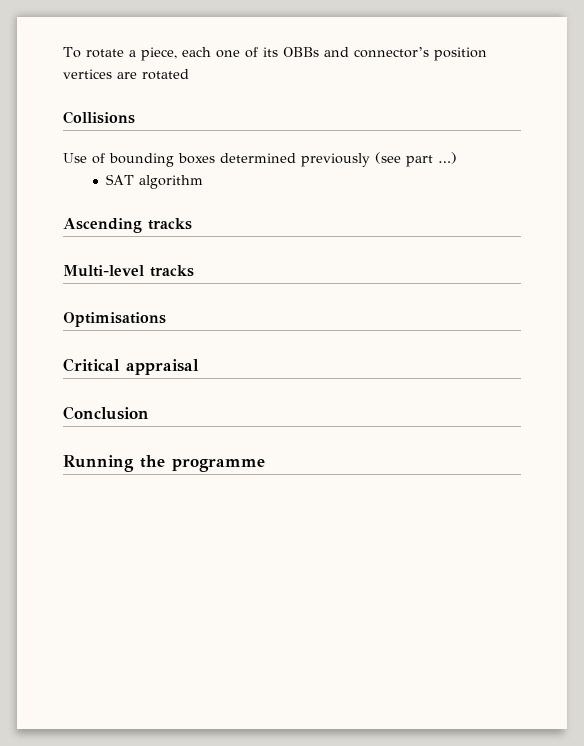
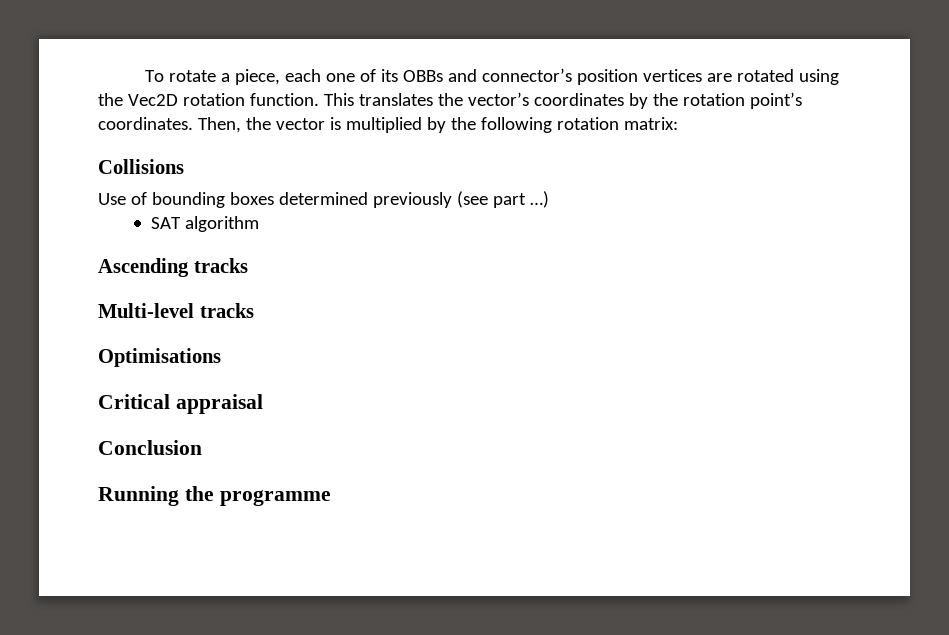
- To rotate a piece, each one of its OBBs and connector’s position vertices are rotated
+ To rotate a piece, each one of its OBBs and connector’s position vertices are rotated using the Vec2D rotation function. This translates the vector’s coordinates by the rotation point’s coordinates. Then, the vector is multiplied by the following rotation matrix:

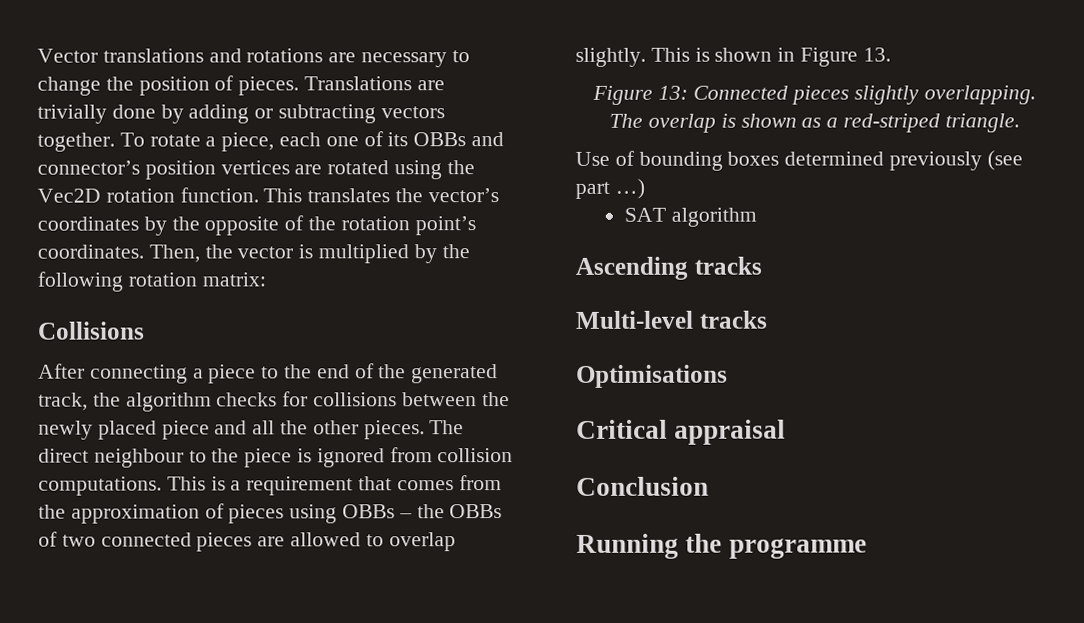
+ Vector translations and rotations are necessary to change the position of pieces. Translations are trivially done by adding or subtracting vectors together.
- This translates the vector’s coordinates by the rotation point’s coordinates.
+ This translates the vector’s coordinates by the opposite of the rotation point’s coordinates.
+ After connecting a piece to the end of the generated track, the algorithm checks for collisions between the newly placed piece and all the other pieces. The direct neighbour to the piece is ignored from collision computations. This is a requirement that comes from the approximation of pieces using OBBs – the OBBs of two connected pieces are allowed to overlap slightly. This is shown in Figure 13.
+ Figure 13: Connected pieces slightly overlapping. The overlap is shown as a red-striped triangle.

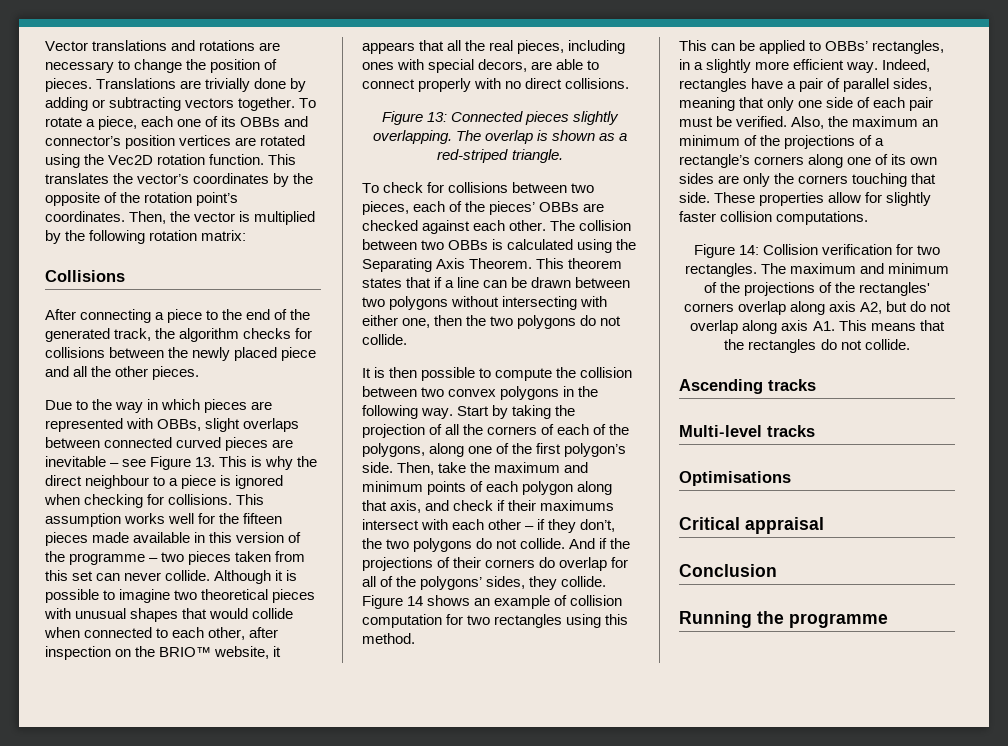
- After connecting a piece to the end of the generated track, the algorithm checks for collisions between the newly placed piece and all the other pieces. The direct neighbour to the piece is ignored from collision computations. This is a requirement that comes from the approximation of pieces using OBBs – the OBBs of two connected pieces are allowed to overlap slightly. This is shown in Figure 13.
+ After connecting a piece to the end of the generated track, the algorithm checks for collisions between the newly placed piece and all the other pieces.
+ Due to the way in which pieces are represented with OBBs, slight overlaps between connected curved pieces are inevitable – see Figure 13. This is why the direct neighbour to a piece is ignored when checking for collisions. This assumption works well for the fifteen pieces made available in this version of the programme – two pieces taken from this set can never collide. Although it is possible to imagine two theoretical pieces with unusual shapes that would collide when connected to each other, after inspection on the BRIO™ website, it appears that all the real pieces, including ones with special decors, are able to connect properly with no direct collisions.
- Use of bounding boxes determined previously (see part …)
- SAT algorithm
+ To check for collisions between two pieces, each of the pieces’ OBBs are checked against each other. The collision between two OBBs is calculated using the Separating Axis Theorem. This theorem states that if a line can be drawn between two polygons without intersecting with either one, then the two polygons do not collide.
+ It is then possible to compute the collision between two convex polygons in the following way. Start by taking the projection of all the corners of each of the polygons, along one of the first polygon’s side. Then, take the maximum and minimum points of each polygon along that axis, and check if their maximums intersect with each other – if they don’t, the two polygons do not collide. And if the projections of their corners do overlap for all of the polygons’ sides, they collide. Figure 14 shows an example of collision computation for two rectangles using this method.
+ This can be applied to OBBs’ rectangles, in a slightly more efficient way. Indeed, rectangles have a pair of parallel sides, meaning that only one side of each pair must be verified. Also, the maximum an minimum of the projections of a rectangle’s corners along one of its own sides are only the corners touching that side. These properties allow for slightly faster collision computations.
+ Figure 14: Collision verification for two rectangles. The maximum and minimum of the projections of the rectangles' corners overlap along axis A2, but do not overlap along axis A1. This means that the rectangles do not collide.

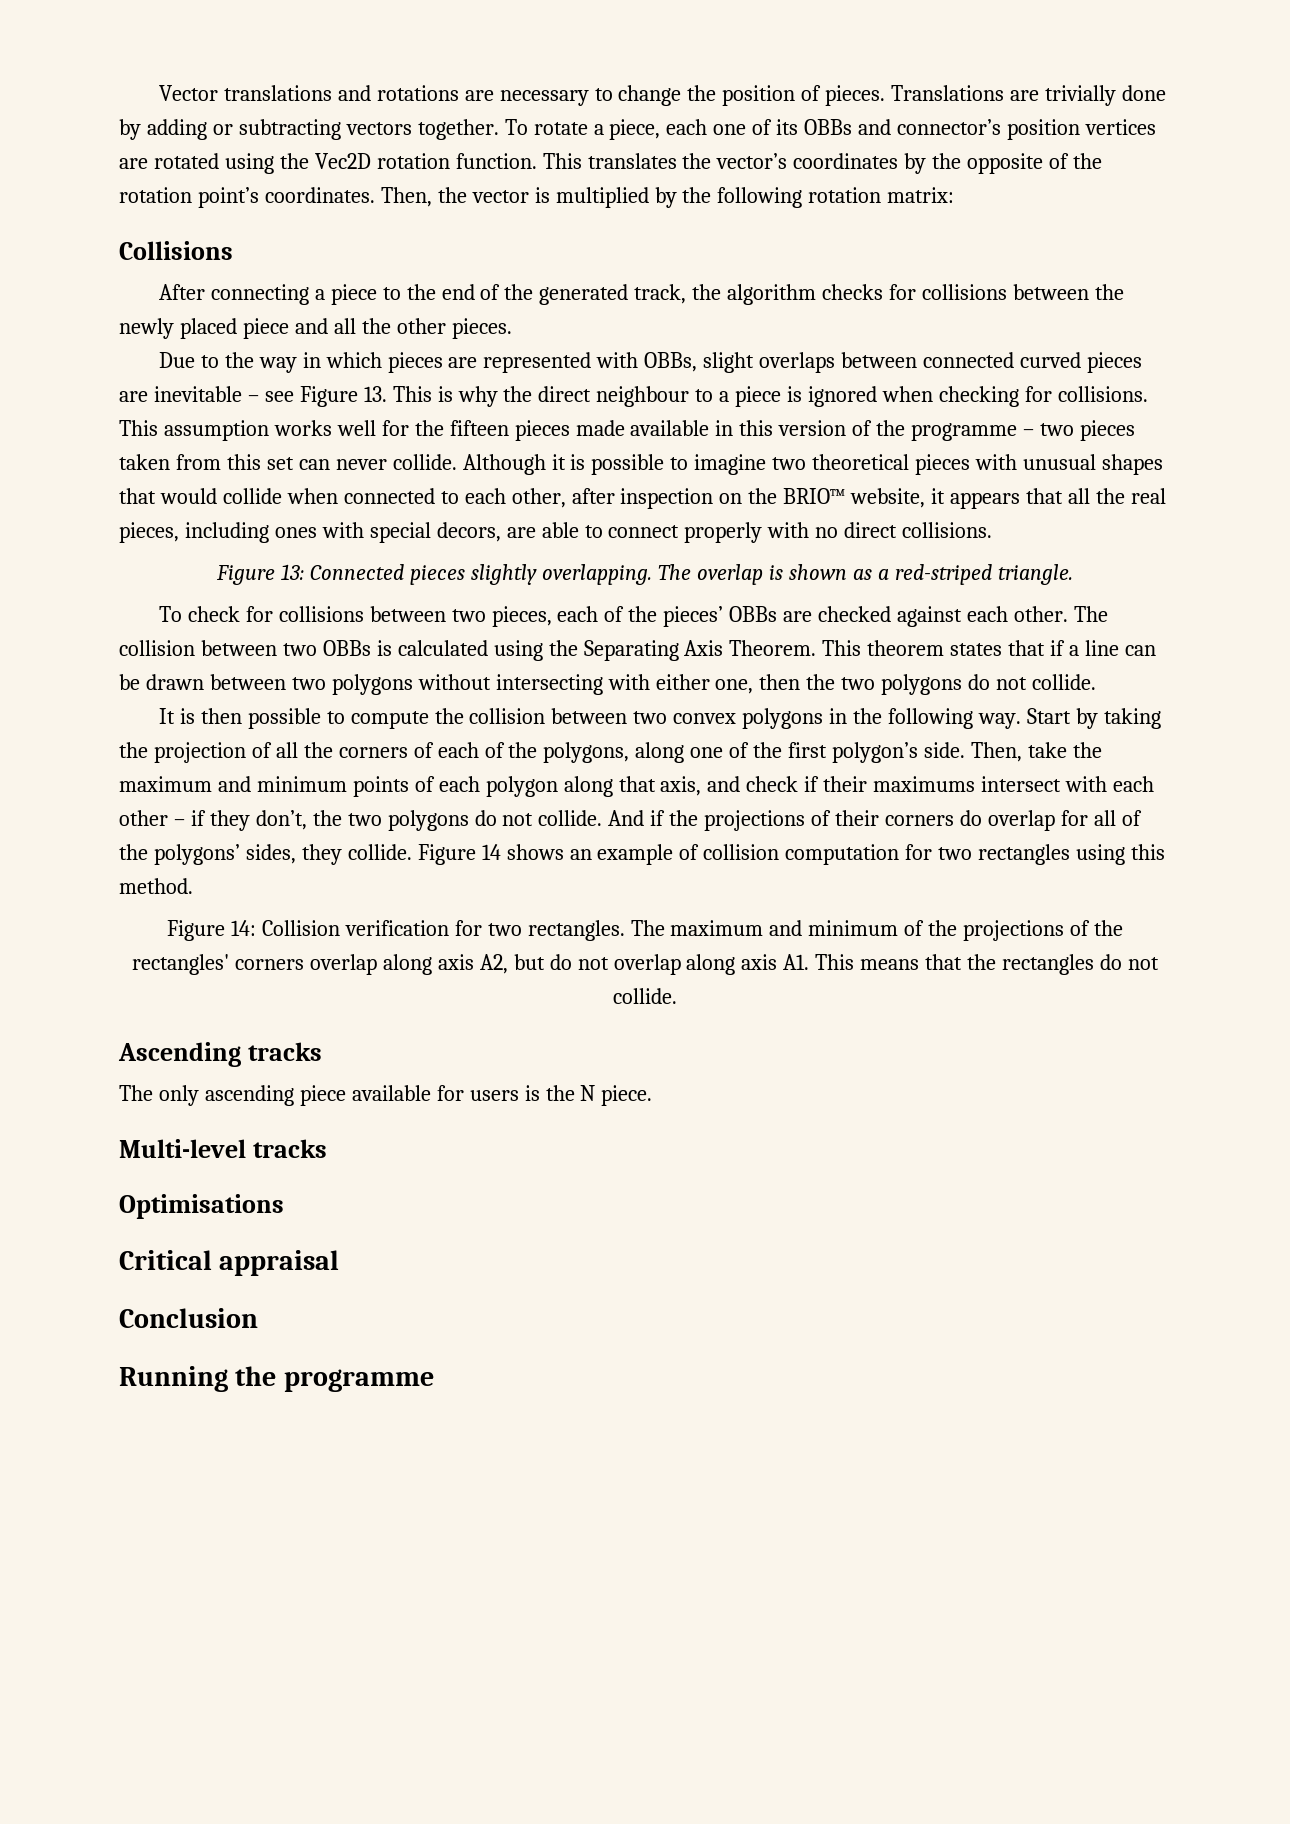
- This can be applied to OBBs’ rectangles, in a slightly more efficient way. Indeed, rectangles have a pair of parallel sides, meaning that only one side of each pair must be verified. Also, the maximum an minimum of the projections of a rectangle’s corners along one of its own sides are only the corners touching that side. These properties allow for slightly faster collision computations.
+ The only ascending piece available for users is the N piece.

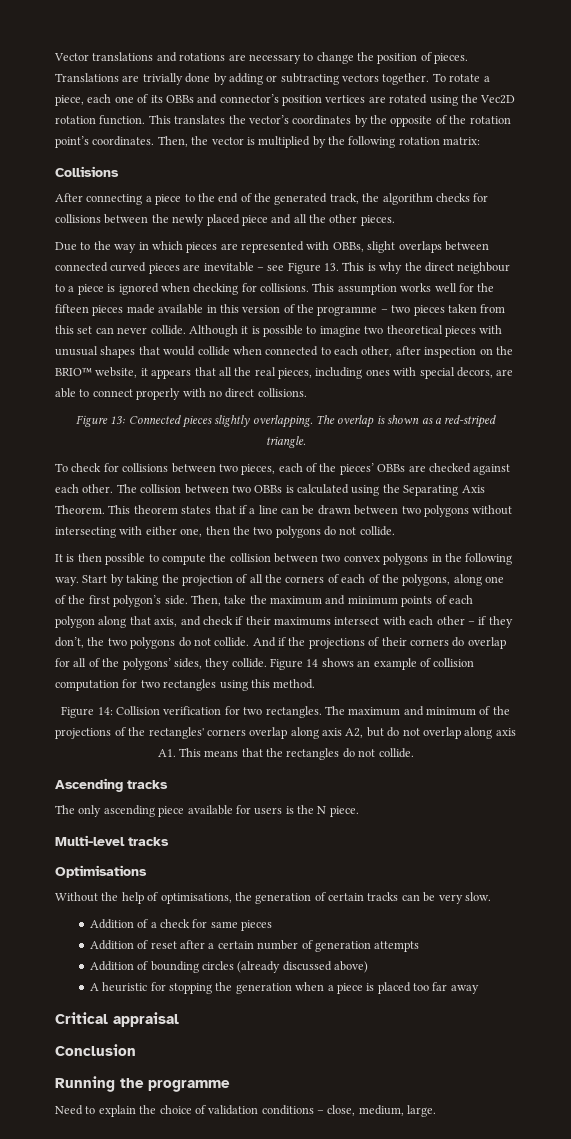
+ Without the help of optimisations, the generation of certain tracks can be very slow.
+ Addition of a check for same pieces
+ Addition of reset after a certain number of generation attempts
+ Addition of bounding circles (already discussed above)
+ A heuristic for stopping the generation when a piece is placed too far away
+ Need to explain the choice of validation conditions – close, medium, large.

